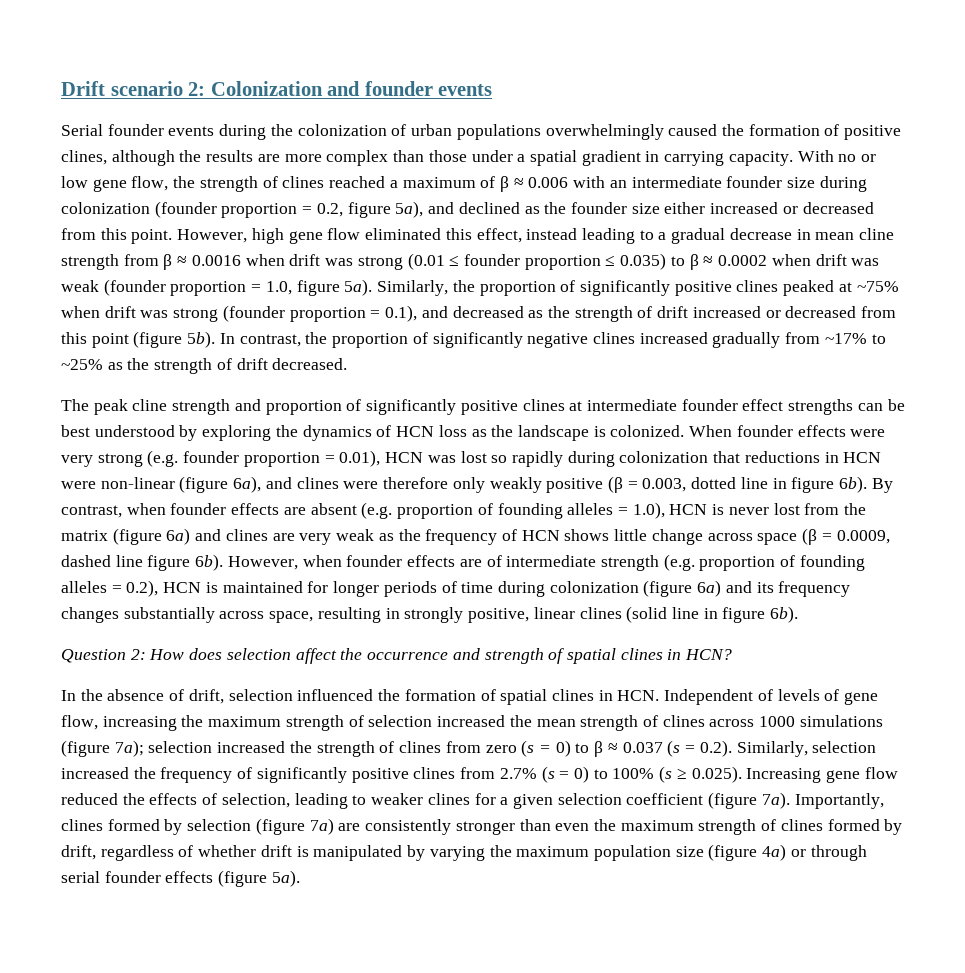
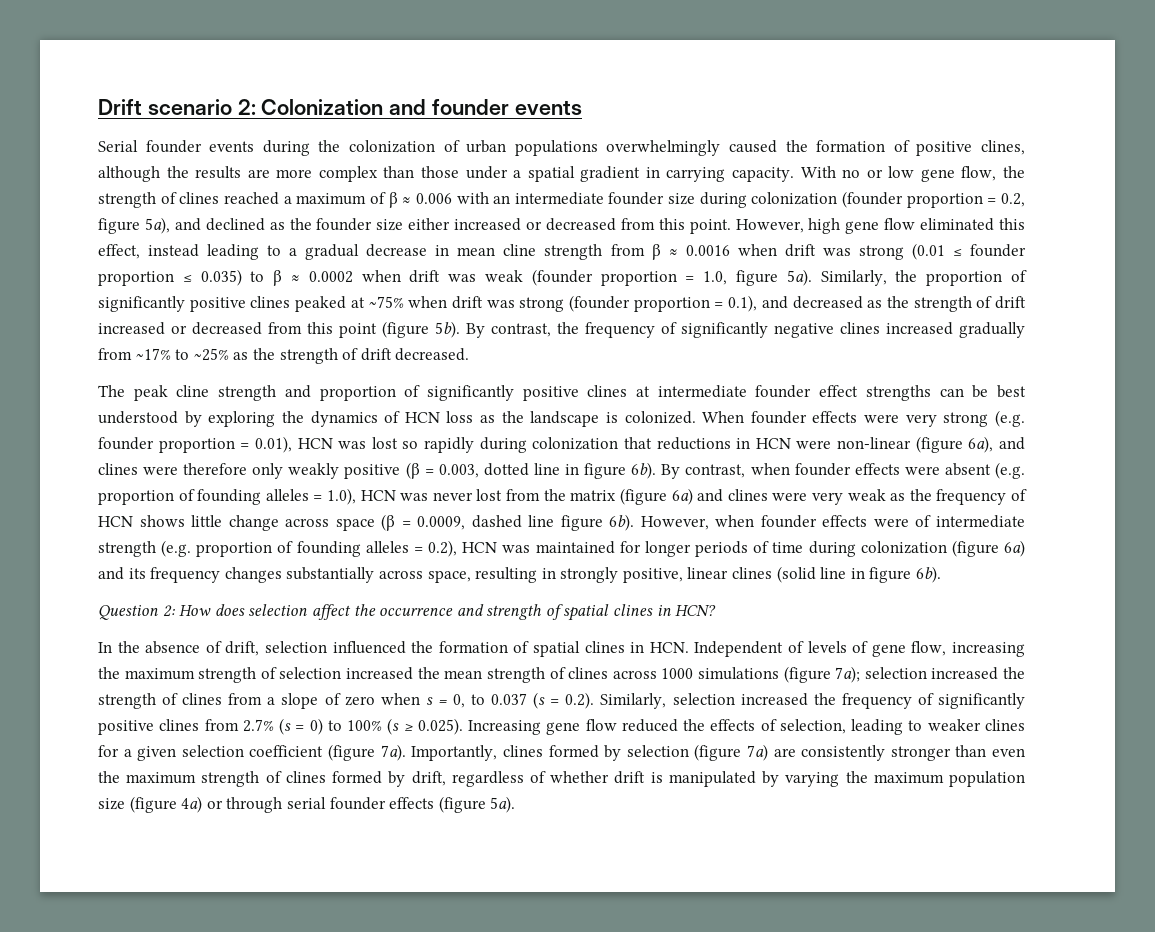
- In contrast, the proportion of significantly negative clines increased gradually from ~17% to ~25% as the strength of drift decreased.
+ By contrast, the frequency of significantly negative clines increased gradually from ~17% to ~25% as the strength of drift decreased.
- By contrast, when founder effects are absent (e.g. proportion of founding alleles = 1.0), HCN is never lost from the matrix (figure 6a) and clines are very weak as the frequency of HCN shows little change across space (β = 0.0009, dashed line figure 6b).
+ By contrast, when founder effects were absent (e.g. proportion of founding alleles = 1.0), HCN was never lost from the matrix (figure 6a) and clines were very weak as the frequency of HCN shows little change across space (β = 0.0009, dashed line figure 6b).
- However, when founder effects are of intermediate strength (e.g. proportion of founding alleles = 0.2), HCN is maintained for longer periods of time during colonization (figure 6a) and its frequency changes substantially across space, resulting in strongly positive, linear clines (solid line in figure 6b).
+ However, when founder effects were of intermediate strength (e.g. proportion of founding alleles = 0.2), HCN was maintained for longer periods of time during colonization (figure 6a) and its frequency changes substantially across space, resulting in strongly positive, linear clines (solid line in figure 6b).
- selection increased the strength of clines from zero (s = 0) to β ≈ 0.037 (s = 0.2). Similarly, selection increased the frequency of significantly positive clines from 2.7% (s = 0) to 100% (s ≥ 0.025). Increasing gene flow reduced the effects of selection, leading to weaker clines for a given selection coefficient (figure 7a).
+ selection increased the strength of clines from a slope of zero when s = 0, to 0.037 (s = 0.2). Similarly, selection increased the frequency of significantly positive clines from 2.7% (s = 0) to 100% (s ≥ 0.025). Increasing gene flow reduced the effects of selection, leading to weaker clines for a given selection coefficient (figure 7a).

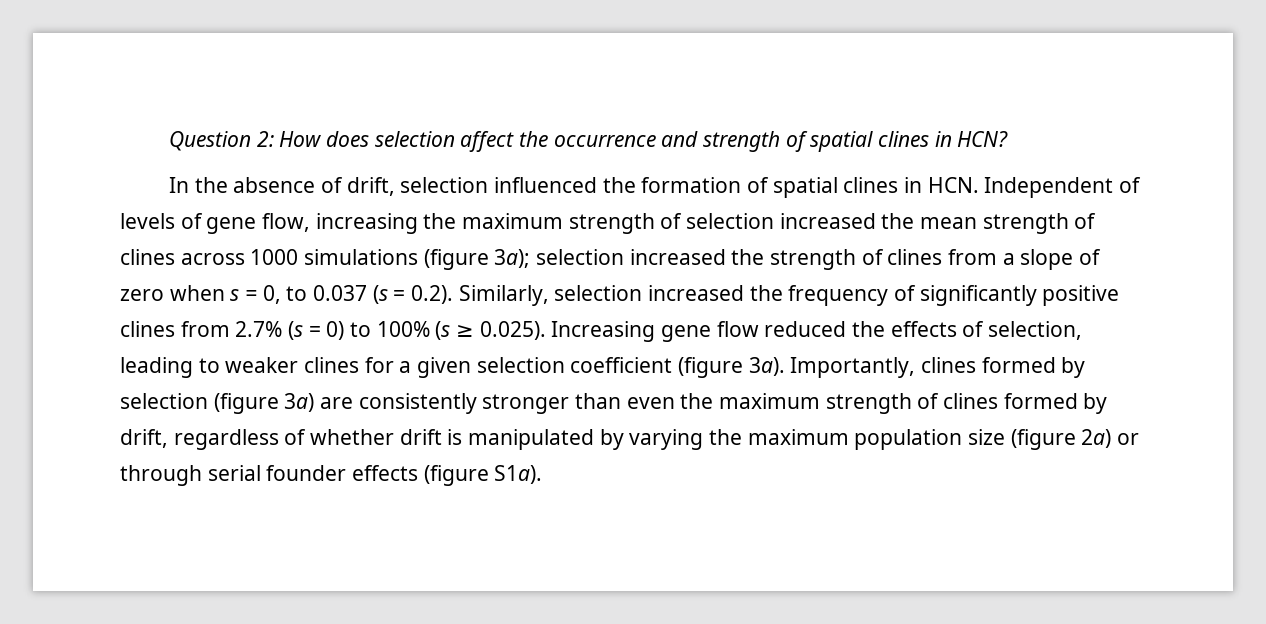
- Drift scenario 2: Colonization and founder events
- Serial founder events during the colonization of urban populations overwhelmingly caused the formation of positive clines, although the results are more complex than those under a spatial gradient in carrying capacity. With no or low gene flow, the strength of clines reached a maximum of β ≈ 0.006 with an intermediate founder size during colonization (founder proportion = 0.2, figure 5a), and declined as the founder size either increased or decreased from this point. However, high gene flow eliminated this effect, instead leading to a gradual decrease in mean cline strength from β ≈ 0.0016 when drift was strong (0.01 ≤ founder proportion ≤ 0.035) to β ≈ 0.0002 when drift was weak (founder proportion = 1.0, figure 5a). Similarly, the proportion of significantly positive clines peaked at ~75% when drift was strong (founder proportion = 0.1), and decreased as the strength of drift increased or decreased from this point (figure 5b). By contrast, the frequency of significantly negative clines increased gradually from ~17% to ~25% as the strength of drift decreased.
- The peak cline strength and proportion of significantly positive clines at intermediate founder effect strengths can be best understood by exploring the dynamics of HCN loss as the landscape is colonized. When founder effects were very strong (e.g. founder proportion = 0.01), HCN was lost so rapidly during colonization that reductions in HCN were non-linear (figure 6a), and clines were therefore only weakly positive (β = 0.003, dotted line in figure 6b). By contrast, when founder effects were absent (e.g. proportion of founding alleles = 1.0), HCN was never lost from the matrix (figure 6a) and clines were very weak as the frequency of HCN shows little change across space (β = 0.0009, dashed line figure 6b). However, when founder effects were of intermediate strength (e.g. proportion of founding alleles = 0.2), HCN was maintained for longer periods of time during colonization (figure 6a) and its frequency changes substantially across space, resulting in strongly positive, linear clines (solid line in figure 6b).
- In the absence of drift, selection influenced the formation of spatial clines in HCN. Independent of levels of gene flow, increasing the maximum strength of selection increased the mean strength of clines across 1000 simulations (figure 7a);
+ In the absence of drift, selection influenced the formation of spatial clines in HCN. Independent of levels of gene flow, increasing the maximum strength of selection increased the mean strength of clines across 1000 simulations (figure 3a);
- selection increased the strength of clines from a slope of zero when s = 0, to 0.037 (s = 0.2). Similarly, selection increased the frequency of significantly positive clines from 2.7% (s = 0) to 100% (s ≥ 0.025). Increasing gene flow reduced the effects of selection, leading to weaker clines for a given selection coefficient (figure 7a).
+ selection increased the strength of clines from a slope of zero when s = 0, to 0.037 (s = 0.2). Similarly, selection increased the frequency of significantly positive clines from 2.7% (s = 0) to 100% (s ≥ 0.025). Increasing gene flow reduced the effects of selection, leading to weaker clines for a given selection coefficient (figure 3a).
- Importantly, clines formed by selection (figure 7a) are consistently stronger than even the maximum strength of clines formed by drift, regardless of whether drift is manipulated by varying the maximum population size (figure 4a) or through serial founder effects (figure 5a).
+ Importantly, clines formed by selection (figure 3a) are consistently stronger than even the maximum strength of clines formed by drift, regardless of whether drift is manipulated by varying the maximum population size (figure 2a) or through serial founder effects (figure S1a).

